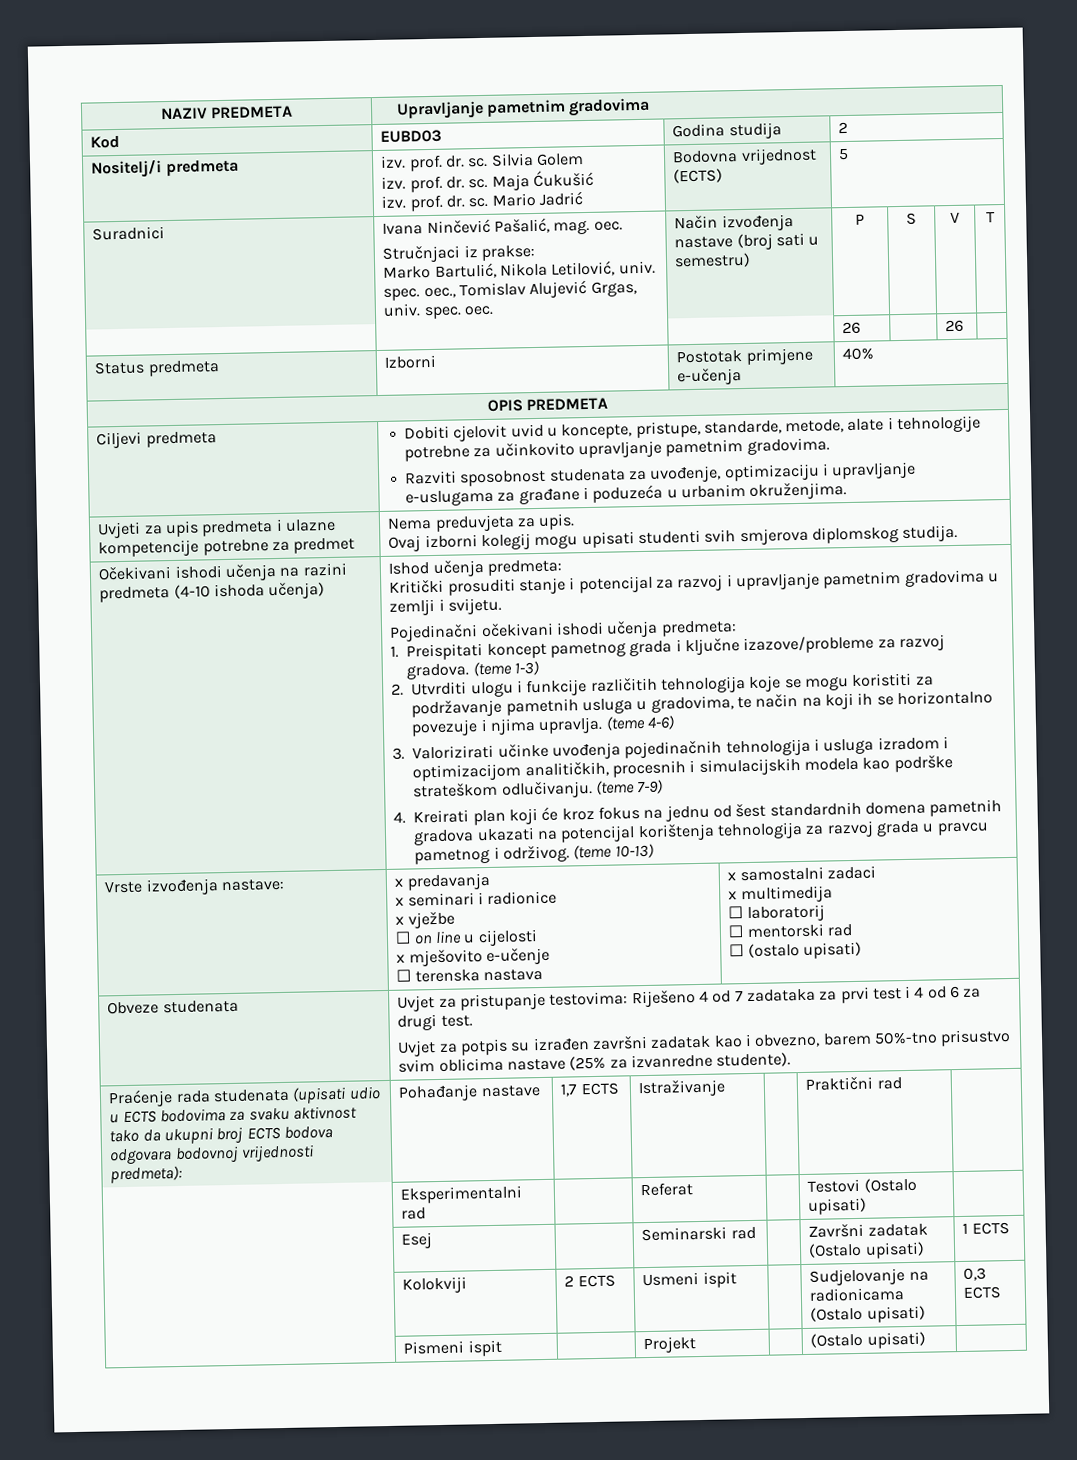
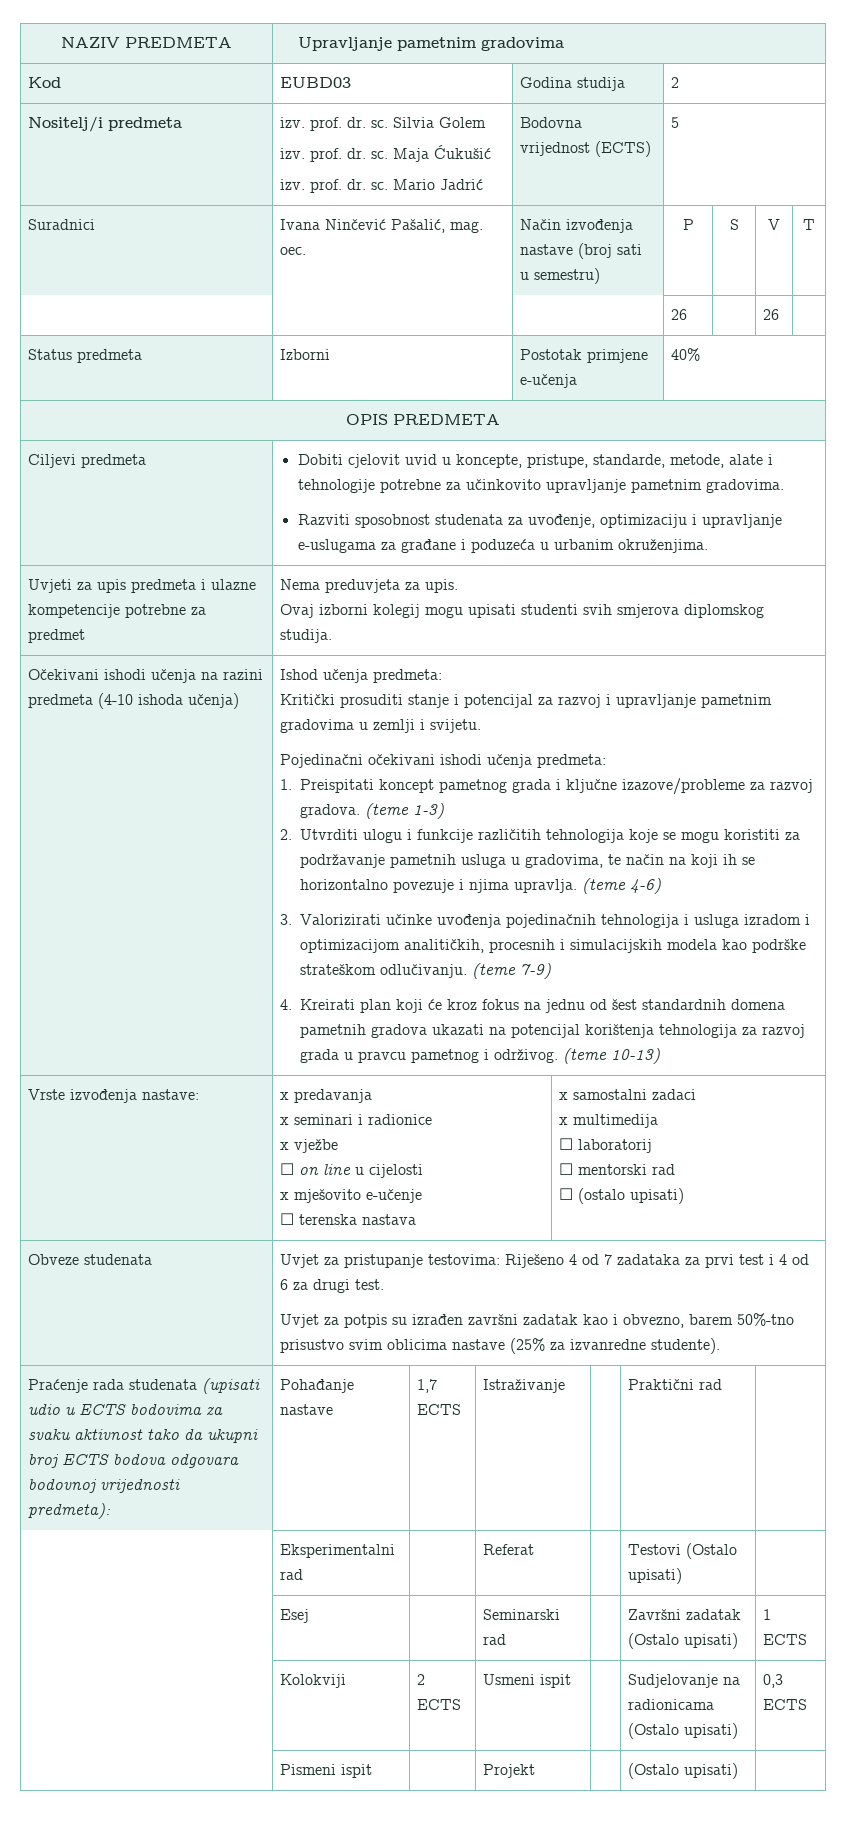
- Suradnici | Ivana Ninčević Pašalić, mag. oec.
- Stručnjaci iz prakse:
- Marko Bartulić, Nikola Letilović, univ. spec. oec., Tomislav Alujević Grgas, univ. spec. oec. | Način izvođenja nastave (broj sati u semestru) | P | S | V | T
+ Suradnici | Ivana Ninčević Pašalić, mag. oec. | Način izvođenja nastave (broj sati u semestru) | P | S | V | T

